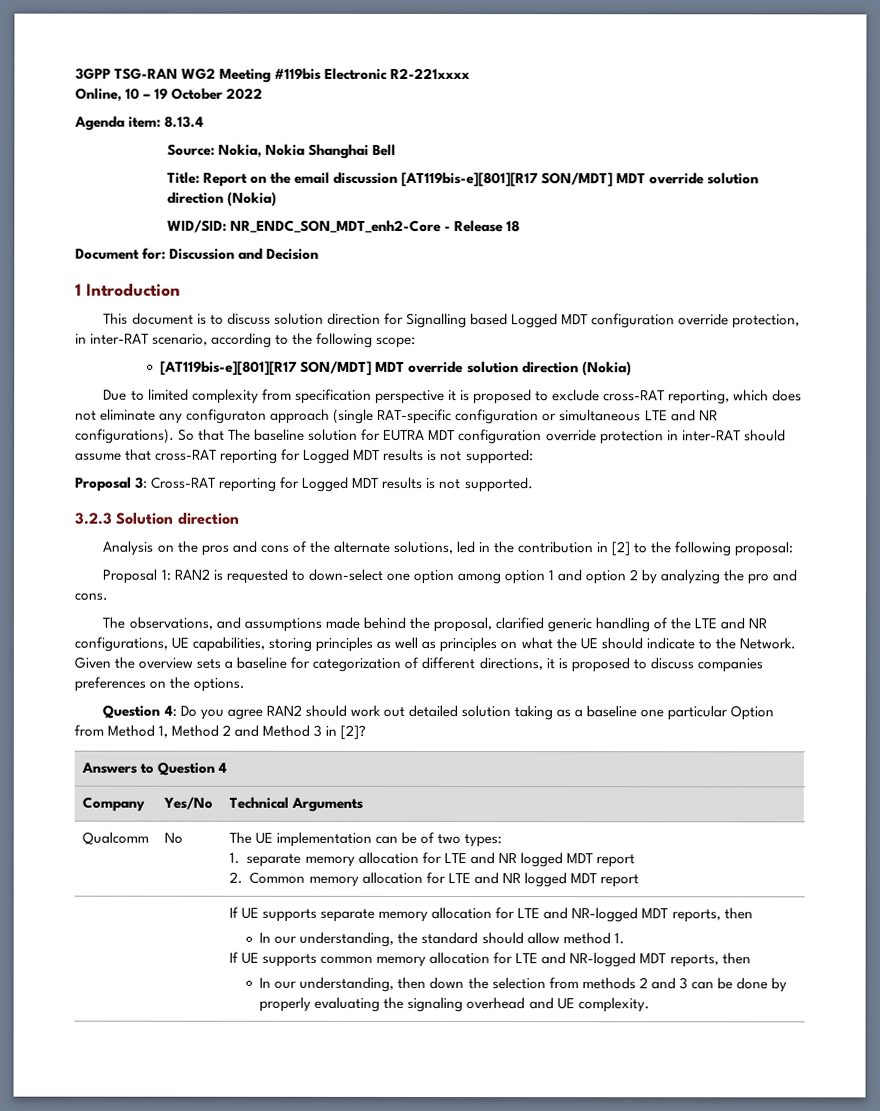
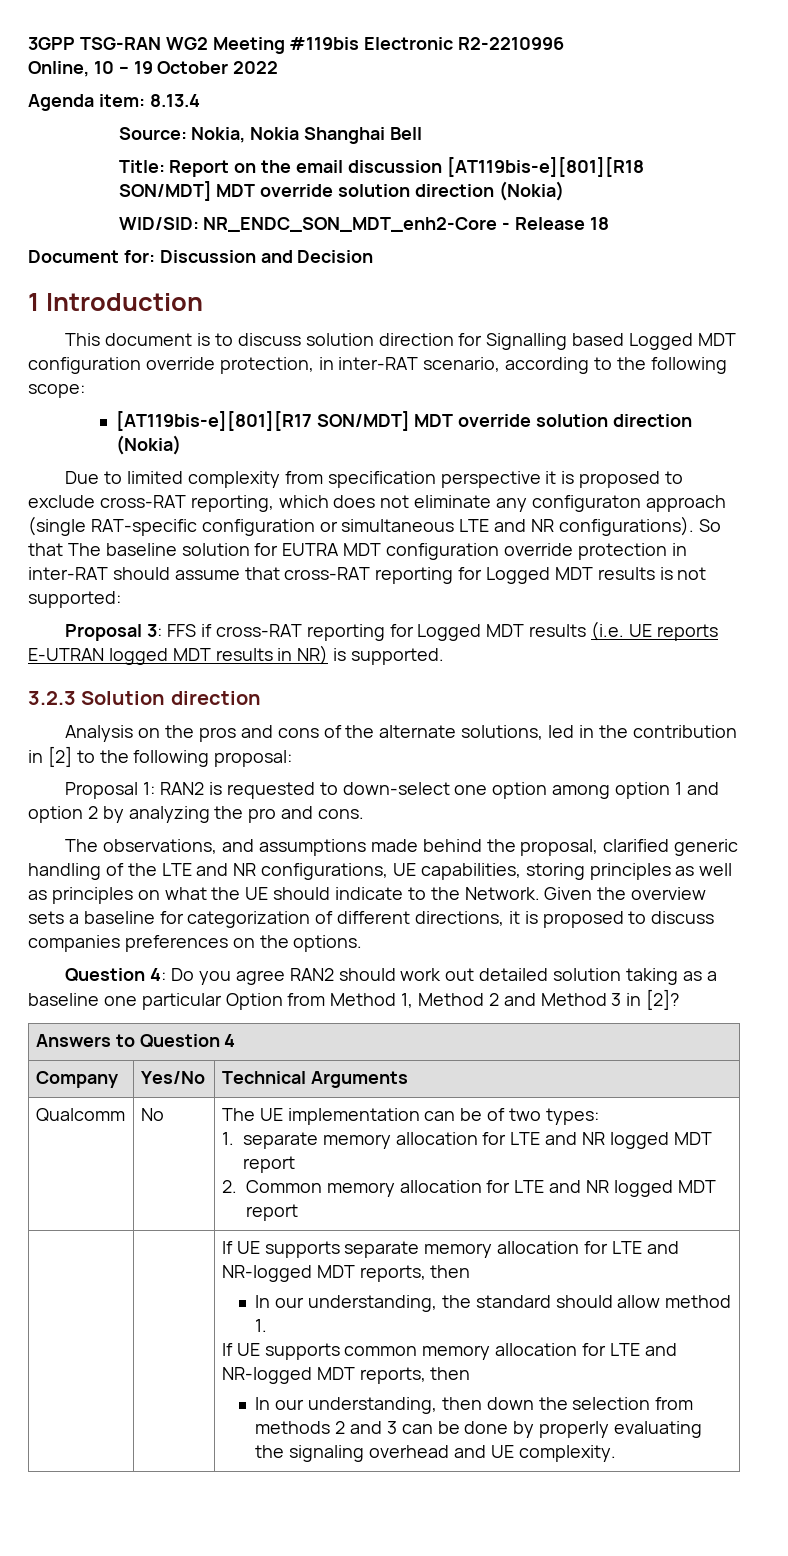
- 3GPP TSG-RAN WG2 Meeting #119bis Electronic R2-221xxxx
+ 3GPP TSG-RAN WG2 Meeting #119bis Electronic R2-2210996
- Title: Report on the email discussion [AT119bis-e][801][R17 SON/MDT] MDT override solution direction (Nokia)
+ Title: Report on the email discussion [AT119bis-e][801][R18 SON/MDT] MDT override solution direction (Nokia)
- Proposal 3: Cross-RAT reporting for Logged MDT results is not supported.
+ Proposal 3: FFS if cross-RAT reporting for Logged MDT results (i.e. UE reports E-UTRAN logged MDT results in NR) is supported.

